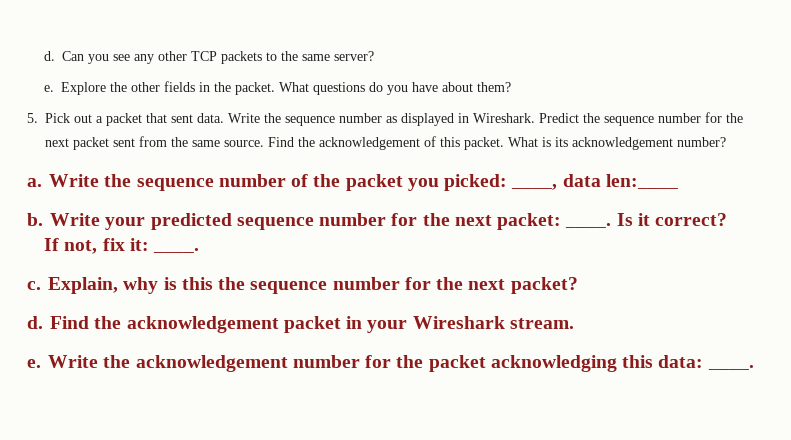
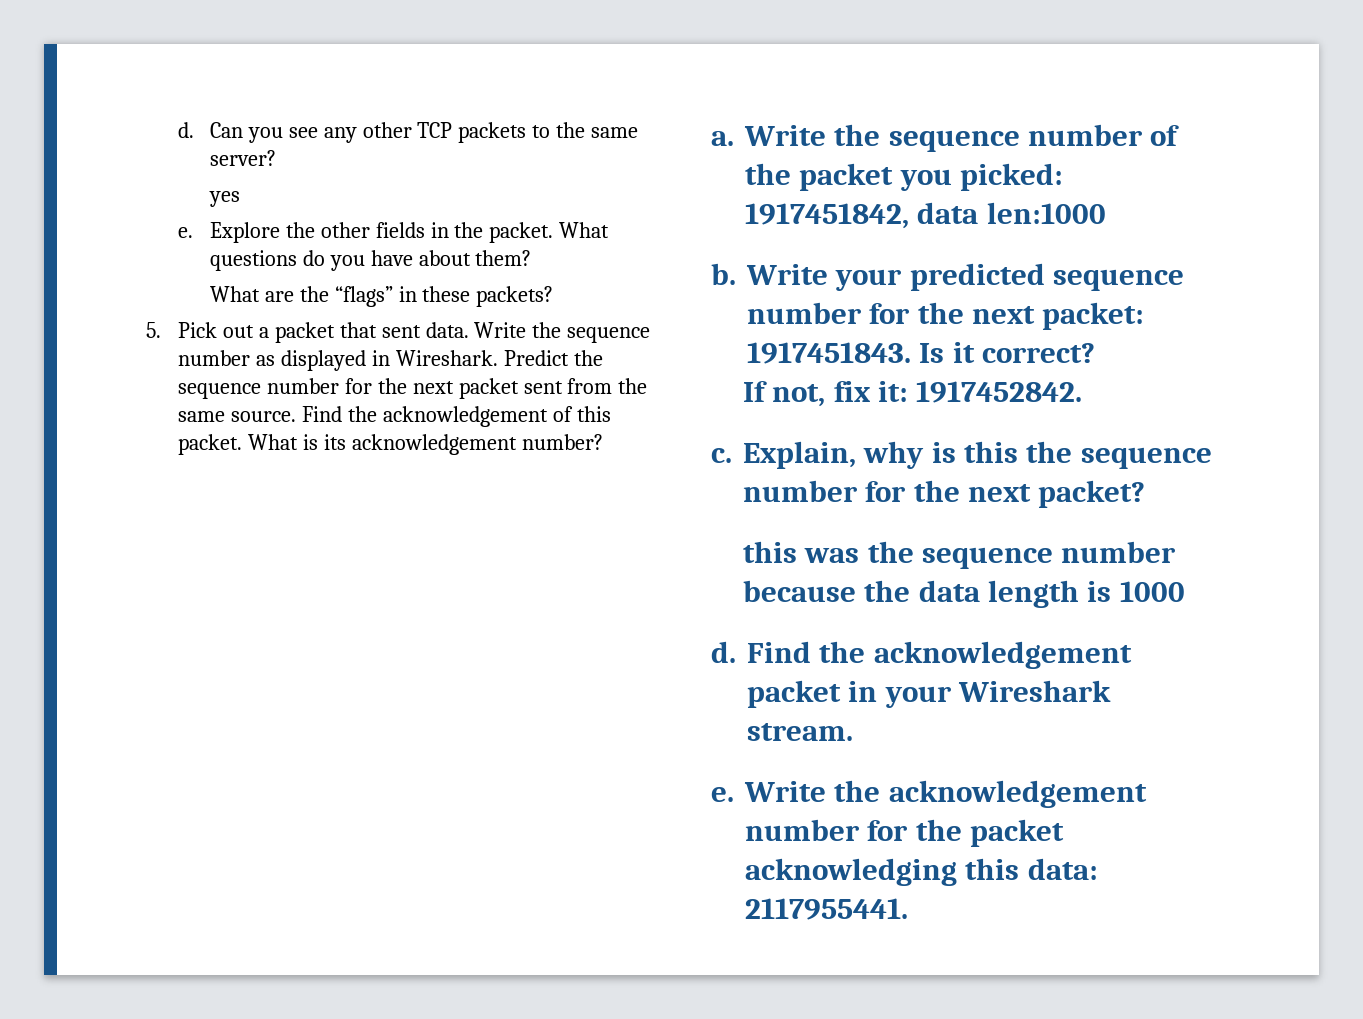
+ yes
+ What are the “flags” in these packets?
- Write the sequence number of the packet you picked: ____, data len:____
+ Write the sequence number of the packet you picked: 1917451842, data len:1000
- Write your predicted sequence number for the next packet: ____.
+ Write your predicted sequence number for the next packet: 1917451843.
- If not, fix it: ____.
+ If not, fix it: 1917452842.
+ this was the sequence number because the data length is 1000
- Write the acknowledgement number for the packet acknowledging this data: ____.
+ Write the acknowledgement number for the packet acknowledging this data: 2117955441.

